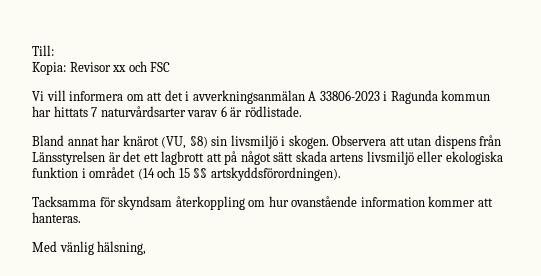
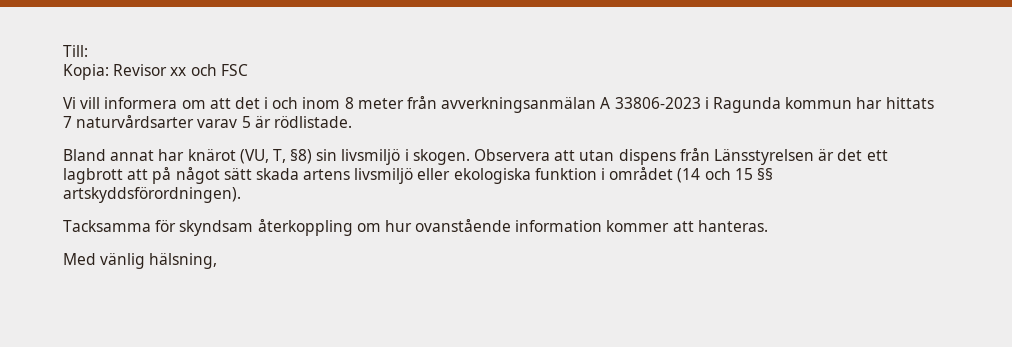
- Vi vill informera om att det i avverkningsanmälan A 33806-2023 i Ragunda kommun har hittats 7 naturvårdsarter varav 6 är rödlistade.
+ Vi vill informera om att det i och inom 8 meter från avverkningsanmälan A 33806-2023 i Ragunda kommun har hittats 7 naturvårdsarter varav 5 är rödlistade.
- Bland annat har knärot (VU, §8) sin livsmiljö i skogen.
+ Bland annat har knärot (VU, T, §8) sin livsmiljö i skogen.

